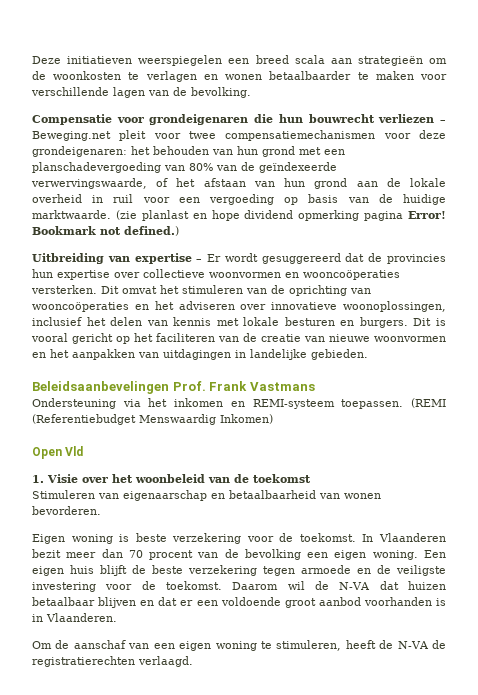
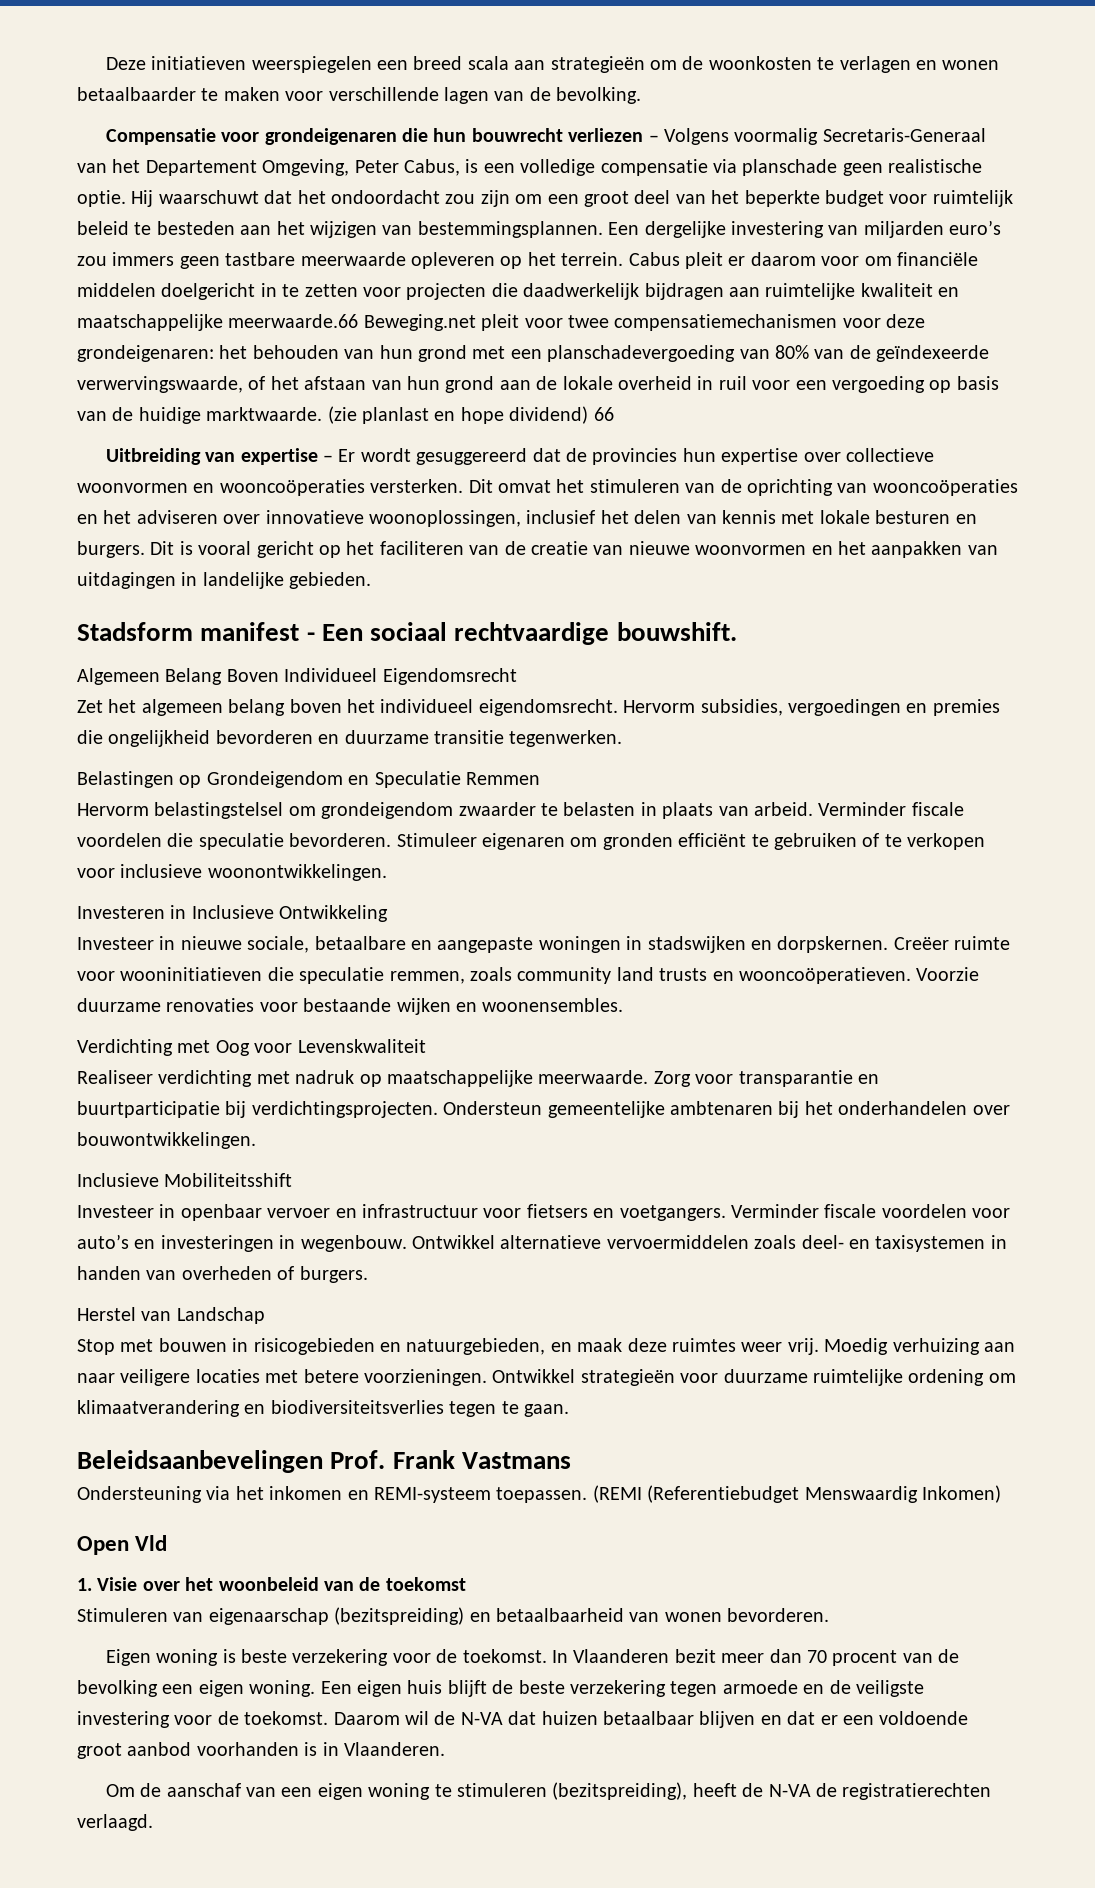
- Compensatie voor grondeigenaren die hun bouwrecht verliezen – Beweging.net pleit voor twee compensatiemechanismen voor deze grondeigenaren: het behouden van hun grond met een planschadevergoeding van 80% van de geïndexeerde verwervingswaarde, of het afstaan van hun grond aan de lokale overheid in ruil voor een vergoeding op basis van de huidige marktwaarde.
+ Compensatie voor grondeigenaren die hun bouwrecht verliezen – Volgens voormalig Secretaris-Generaal van het Departement Omgeving, Peter Cabus, is een volledige compensatie via planschade geen realistische optie. Hij waarschuwt dat het ondoordacht zou zijn om een groot deel van het beperkte budget voor ruimtelijk beleid te besteden aan het wijzigen van bestemmingsplannen. Een dergelijke investering van miljarden euro’s zou immers geen tastbare meerwaarde opleveren op het terrein. Cabus pleit er daarom voor om financiële middelen doelgericht in te zetten voor projecten die daadwerkelijk bijdragen aan ruimtelijke kwaliteit en maatschappelijke meerwaarde.66 Beweging.net pleit voor twee compensatiemechanismen voor deze grondeigenaren: het behouden van hun grond met een planschadevergoeding van 80% van de geïndexeerde verwervingswaarde, of het afstaan van hun grond aan de lokale overheid in ruil voor een vergoeding op basis van de huidige marktwaarde.
- (zie planlast en hope dividend opmerking pagina Error! Bookmark not defined.)
+ (zie planlast en hope dividend) 66
+ Stadsform manifest - Een sociaal rechtvaardige bouwshift.
+ Algemeen Belang Boven Individueel Eigendomsrecht
+ Zet het algemeen belang boven het individueel eigendomsrecht. Hervorm subsidies, vergoedingen en premies die ongelijkheid bevorderen en duurzame transitie tegenwerken.
+ Belastingen op Grondeigendom en Speculatie Remmen
+ Hervorm belastingstelsel om grondeigendom zwaarder te belasten in plaats van arbeid. Verminder fiscale voordelen die speculatie bevorderen. Stimuleer eigenaren om gronden efficiënt te gebruiken of te verkopen voor inclusieve woonontwikkelingen.
+ Investeren in Inclusieve Ontwikkeling
+ Investeer in nieuwe sociale, betaalbare en aangepaste woningen in stadswijken en dorpskernen. Creëer ruimte voor wooninitiatieven die speculatie remmen, zoals community land trusts en wooncoöperatieven. Voorzie duurzame renovaties voor bestaande wijken en woonensembles.
+ Verdichting met Oog voor Levenskwaliteit
+ Realiseer verdichting met nadruk op maatschappelijke meerwaarde. Zorg voor transparantie en buurtparticipatie bij verdichtingsprojecten. Ondersteun gemeentelijke ambtenaren bij het onderhandelen over bouwontwikkelingen.
+ Inclusieve Mobiliteitsshift
+ Investeer in openbaar vervoer en infrastructuur voor fietsers en voetgangers. Verminder fiscale voordelen voor auto’s en investeringen in wegenbouw. Ontwikkel alternatieve vervoermiddelen zoals deel- en taxisystemen in handen van overheden of burgers.
+ Herstel van Landschap
+ Stop met bouwen in risicogebieden en natuurgebieden, en maak deze ruimtes weer vrij. Moedig verhuizing aan naar veiligere locaties met betere voorzieningen. Ontwikkel strategieën voor duurzame ruimtelijke ordening om klimaatverandering en biodiversiteitsverlies tegen te gaan.
- Stimuleren van eigenaarschap en betaalbaarheid van wonen bevorderen.
+ Stimuleren van eigenaarschap (bezitspreiding) en betaalbaarheid van wonen bevorderen.
- Om de aanschaf van een eigen woning te stimuleren, heeft de N-VA de registratierechten verlaagd.
+ Om de aanschaf van een eigen woning te stimuleren (bezitspreiding), heeft de N-VA de registratierechten verlaagd.

